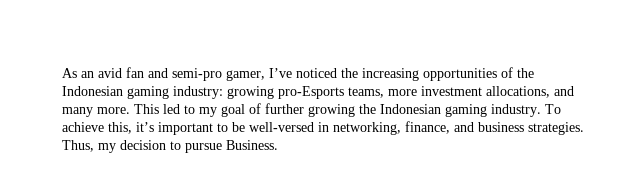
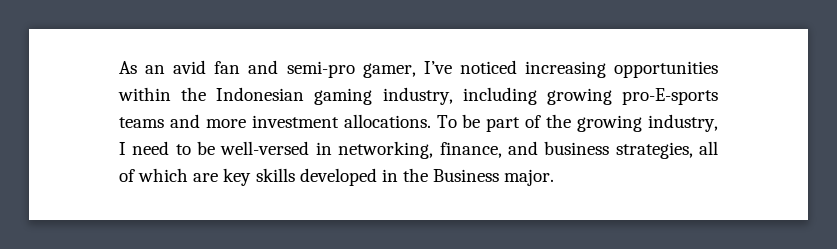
- As an avid fan and semi-pro gamer, I’ve noticed the increasing opportunities of the Indonesian gaming industry: growing pro-Esports teams, more investment allocations, and many more. This led to my goal of further growing the Indonesian gaming industry. To achieve this, it’s important to be well-versed in networking, finance, and business strategies. Thus, my decision to pursue Business.
+ As an avid fan and semi-pro gamer, I’ve noticed increasing opportunities within the Indonesian gaming industry, including growing pro-E-sports teams and more investment allocations. To be part of the growing industry, I need to be well-versed in networking, finance, and business strategies, all of which are key skills developed in the Business major.

